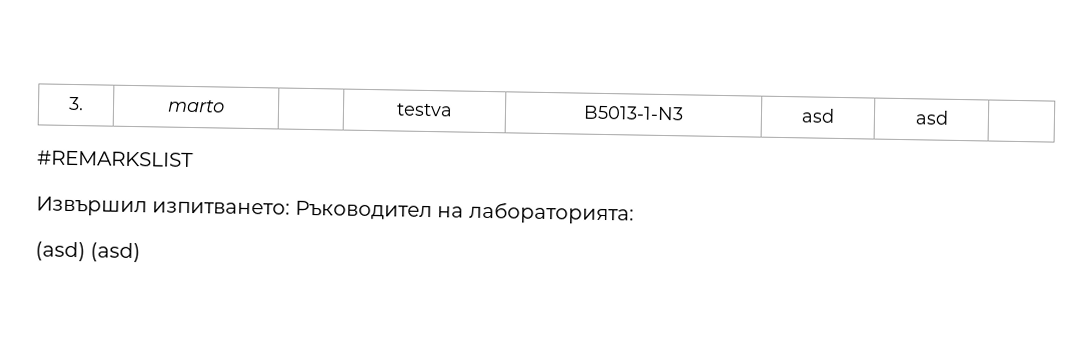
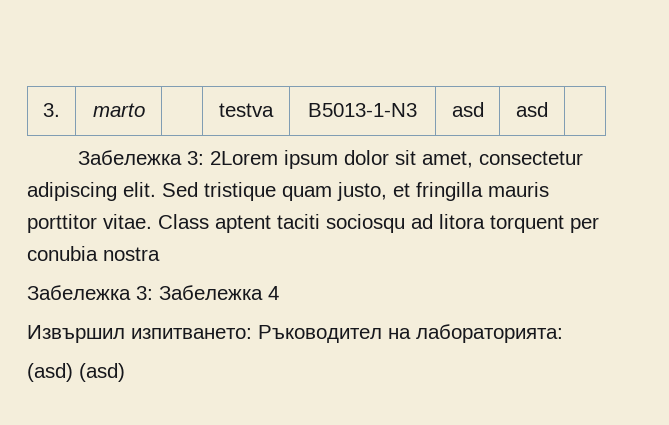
- #REMARKSLIST
+ Забележка 3: 2Lorem ipsum dolor sit amet, consectetur adipiscing elit. Sed tristique quam justo, et fringilla mauris porttitor vitae. Class aptent taciti sociosqu ad litora torquent per conubia nostra
+ Забележка 3: Забележка 4

